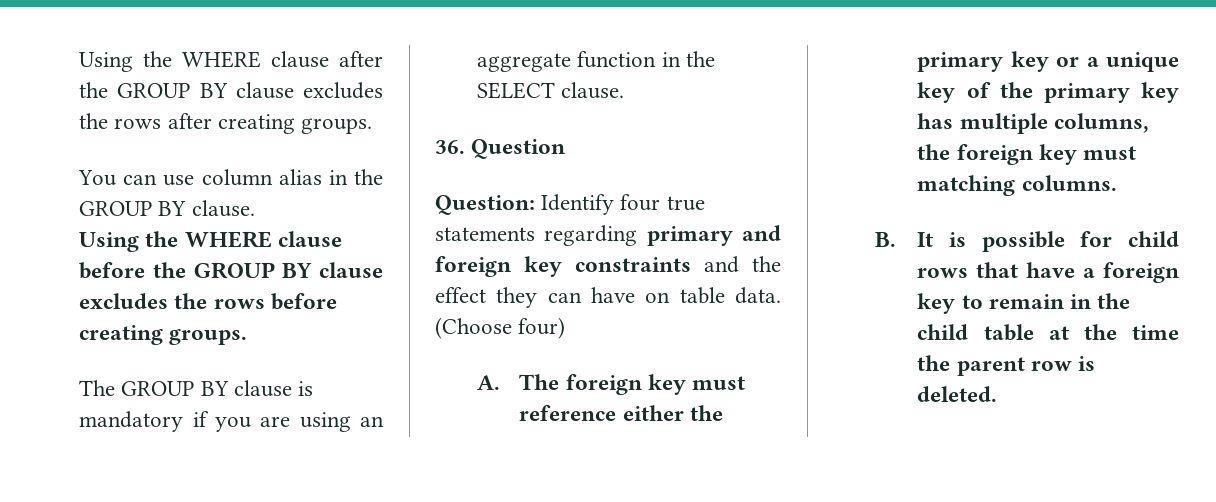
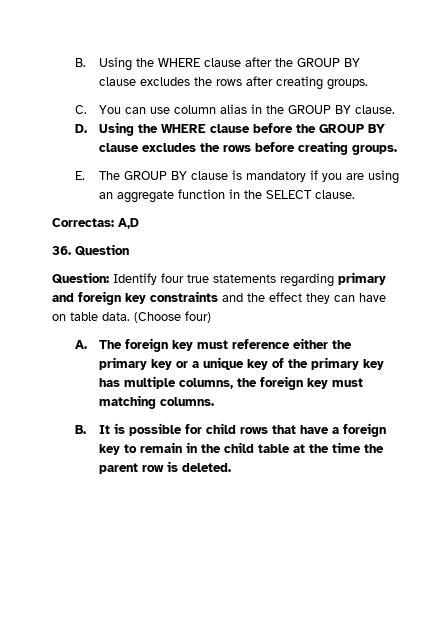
- Using the WHERE clause after the GROUP BY clause excludes the rows after creating groups.
+ B. Using the WHERE clause after the GROUP BY clause excludes the rows after creating groups.
- You can use column alias in the GROUP BY clause.
+ C. You can use column alias in the GROUP BY clause.
- Using the WHERE clause before the GROUP BY clause excludes the rows before creating groups.
+ D. Using the WHERE clause before the GROUP BY clause excludes the rows before creating groups.
- The GROUP BY clause is mandatory if you are using an aggregate function in the SELECT clause.
+ E. The GROUP BY clause is mandatory if you are using an aggregate function in the SELECT clause.
+ Correctas: A,D

